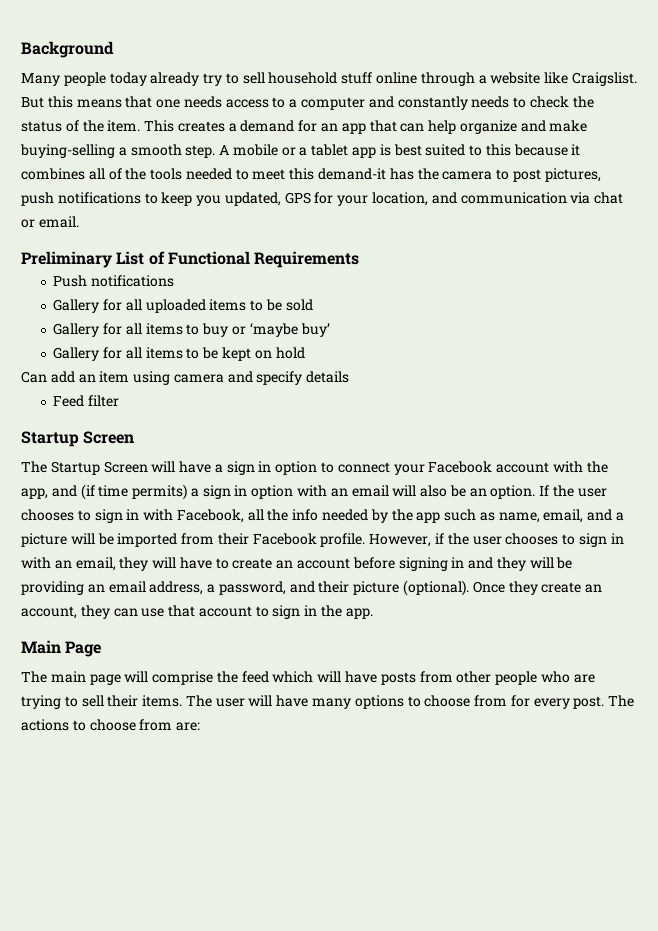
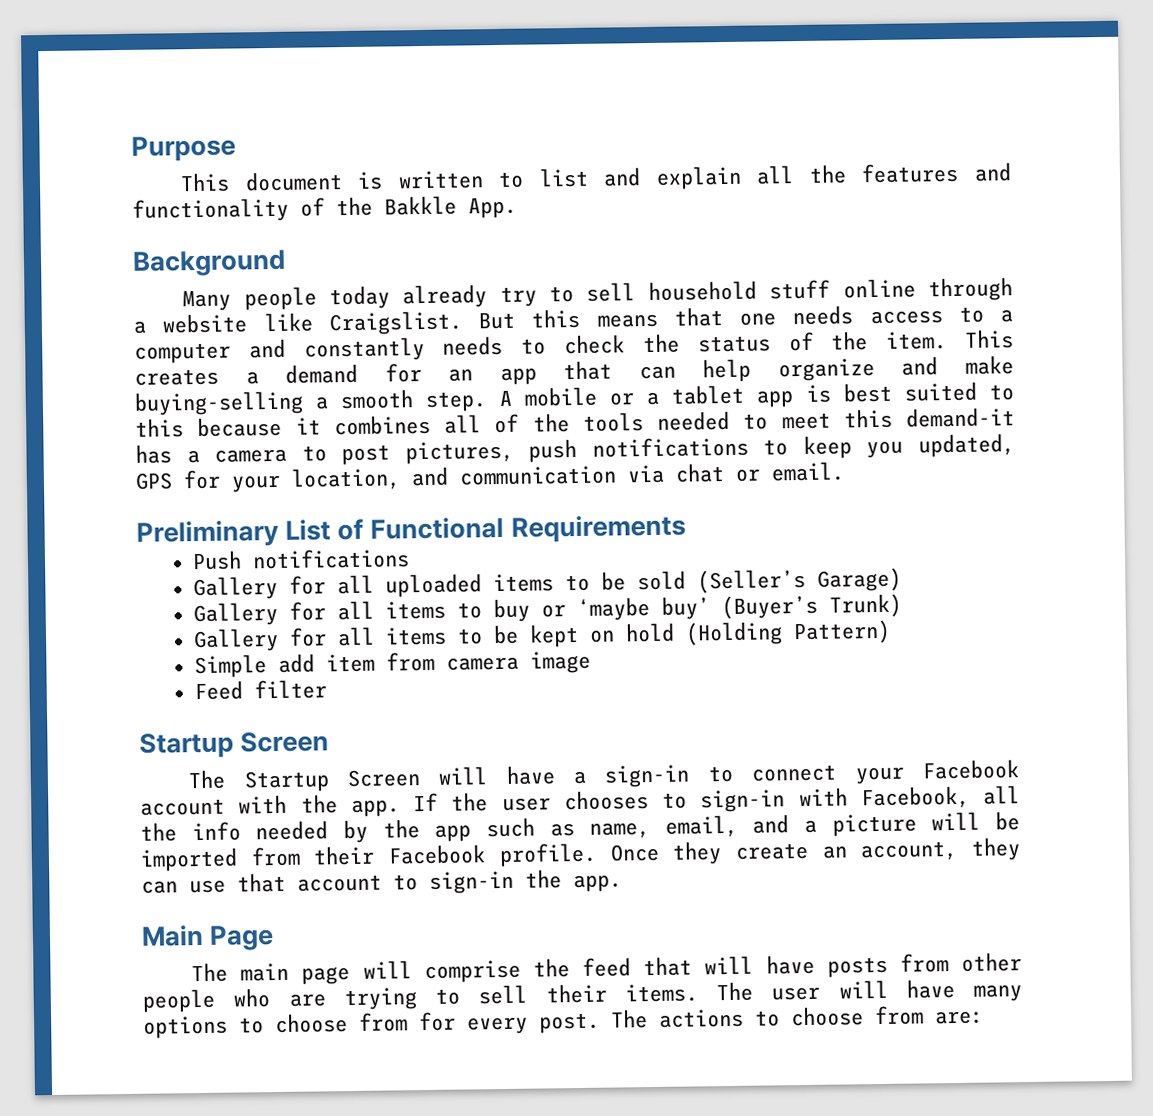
+ Purpose
+ This document is written to list and explain all the features and functionality of the Bakkle App.
- A mobile or a tablet app is best suited to this because it combines all of the tools needed to meet this demand-it has the camera to post pictures, push notifications to keep you updated, GPS for your location, and communication via chat or email.
+ A mobile or a tablet app is best suited to this because it combines all of the tools needed to meet this demand-it has a camera to post pictures, push notifications to keep you updated, GPS for your location, and communication via chat or email.
- Gallery for all uploaded items to be sold
+ Gallery for all uploaded items to be sold (Seller’s Garage)
- Gallery for all items to buy or ‘maybe buy’
+ Gallery for all items to buy or ‘maybe buy’ (Buyer’s Trunk)
- Gallery for all items to be kept on hold
- Can add an item using camera and specify details
+ Gallery for all items to be kept on hold (Holding Pattern)
+ Simple add item from camera image
- The Startup Screen will have a sign in option to connect your Facebook account with the app, and (if time permits) a sign in option with an email will also be an option.
+ The Startup Screen will have a sign-in to connect your Facebook account with the app.
- If the user chooses to sign in with Facebook, all the info needed by the app such as name, email, and a picture will be imported from their Facebook profile.
+ If the user chooses to sign-in with Facebook, all the info needed by the app such as name, email, and a picture will be imported from their Facebook profile.
- However, if the user chooses to sign in with an email, they will have to create an account before signing in and they will be providing an email address, a password, and their picture (optional).
- Once they create an account, they can use that account to sign in the app.
+ Once they create an account, they can use that account to sign-in the app.
- The main page will comprise the feed which will have posts from other people who are trying to sell their items.
+ The main page will comprise the feed that will have posts from other people who are trying to sell their items.

